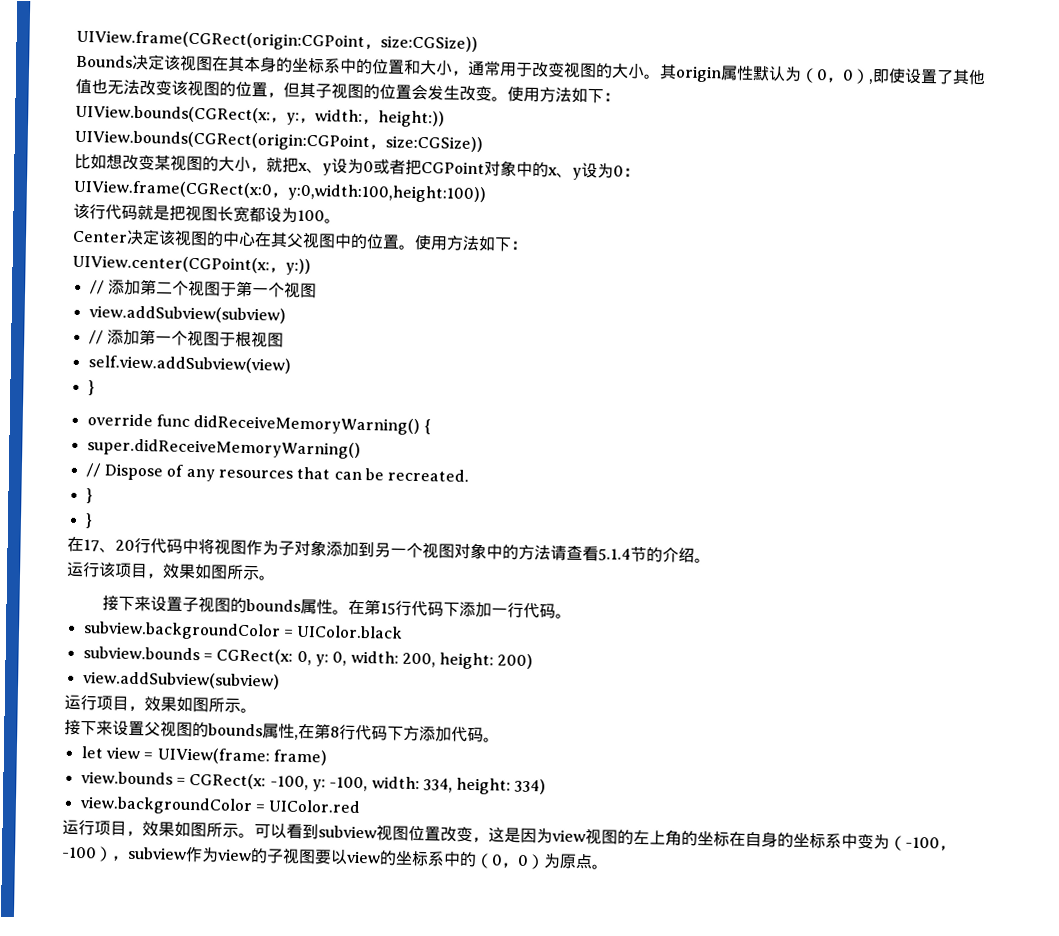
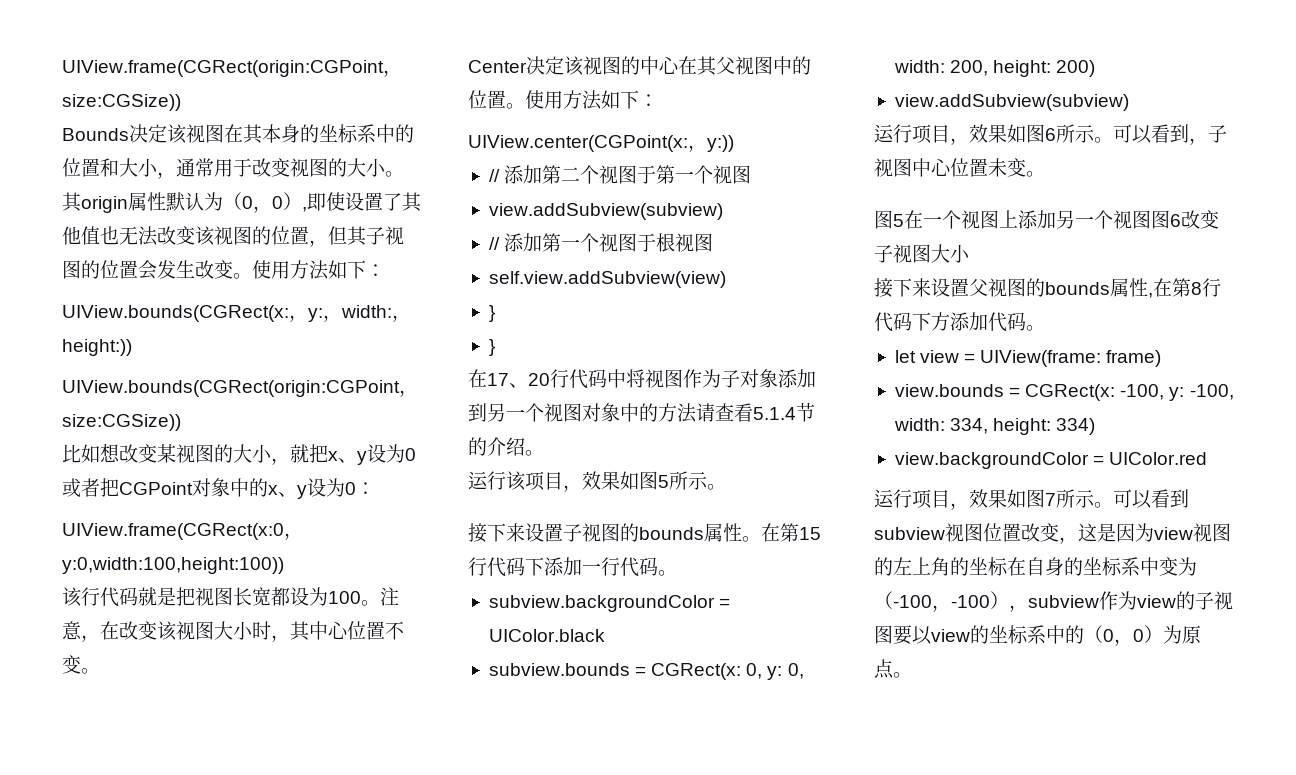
+ 注意，在改变该视图大小时，其中心位置不变。
- override func didReceiveMemoryWarning() {
- super.didReceiveMemoryWarning()
- // Dispose of any resources that can be recreated.
- }
- 运行该项目，效果如图所示。
+ 运行该项目，效果如图5所示。
  subview.bounds = CGRect(x: 0, y: 0, width: 200, height: 200)
  view.addSubview(subview)
- 运行项目，效果如图所示。
+ 运行项目，效果如图6所示。可以看到，子视图中心位置未变。
+ 图5在一个视图上添加另一个视图图6改变子视图大小
  view.backgroundColor = UIColor.red
- 运行项目，效果如图所示。
+ 运行项目，效果如图7所示。

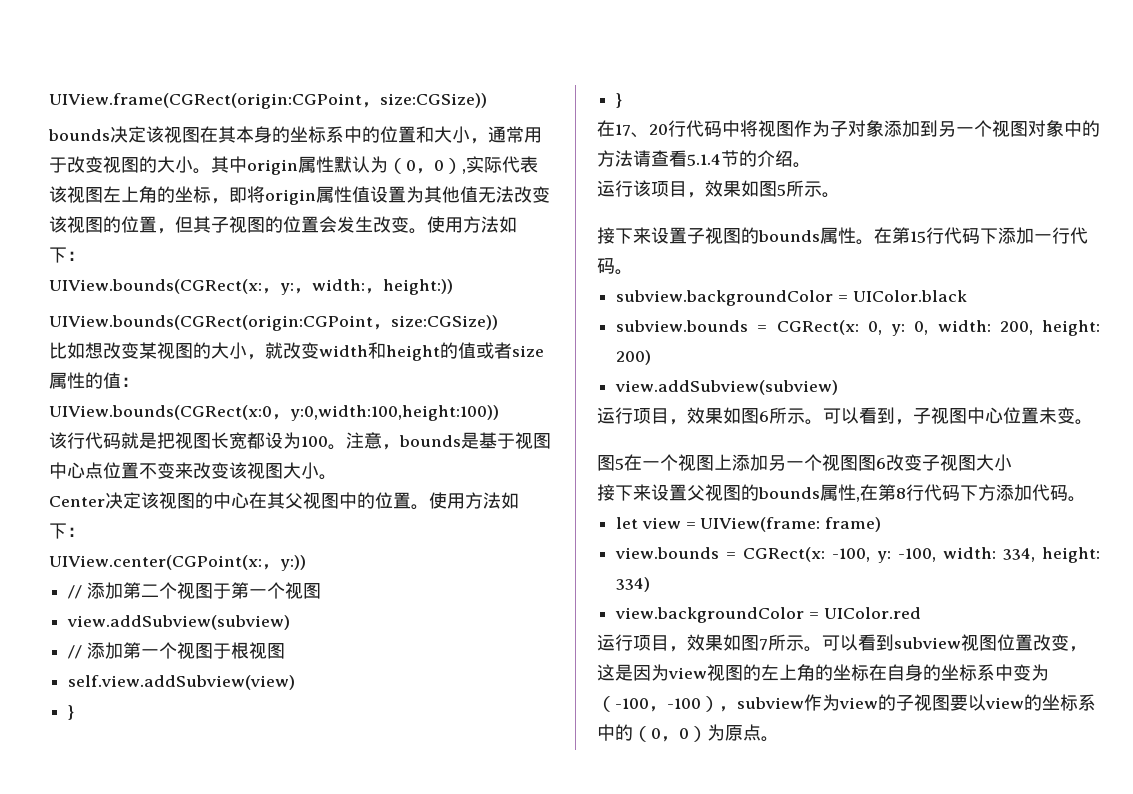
- Bounds决定该视图在其本身的坐标系中的位置和大小，通常用于改变视图的大小。
+ bounds决定该视图在其本身的坐标系中的位置和大小，通常用于改变视图的大小。
- 其origin属性默认为（0，0）,即使设置了其他值也无法改变该视图的位置，但其子视图的位置会发生改变。
+ 其中origin属性默认为（0，0）,实际代表该视图左上角的坐标，即将origin属性值设置为其他值无法改变该视图的位置，但其子视图的位置会发生改变。
- 比如想改变某视图的大小，就把x、y设为0或者把CGPoint对象中的x、y设为0：
- UIView.frame(CGRect(x:0，y:0,width:100,height:100))
+ 比如想改变某视图的大小，就改变width和height的值或者size属性的值：
+ UIView.bounds(CGRect(x:0，y:0,width:100,height:100))
- 注意，在改变该视图大小时，其中心位置不变。
+ 注意，bounds是基于视图中心点位置不变来改变该视图大小。

